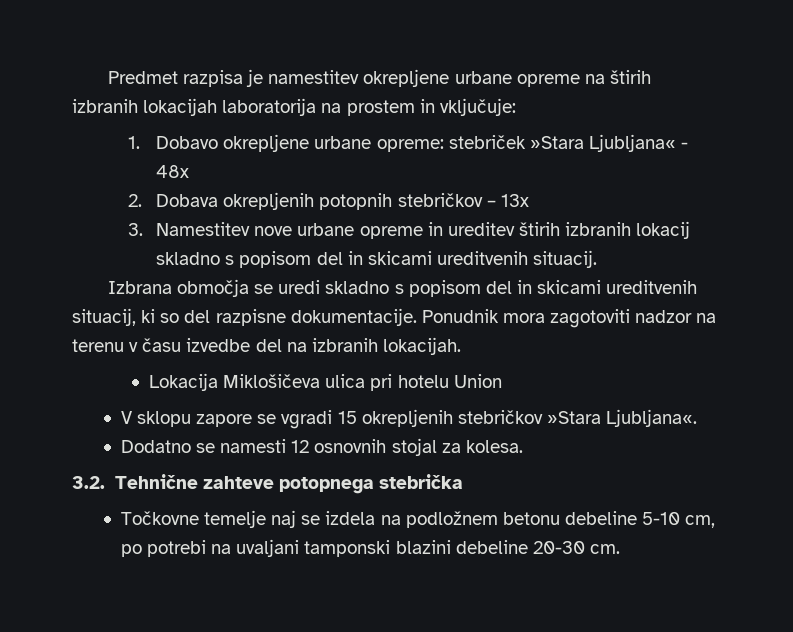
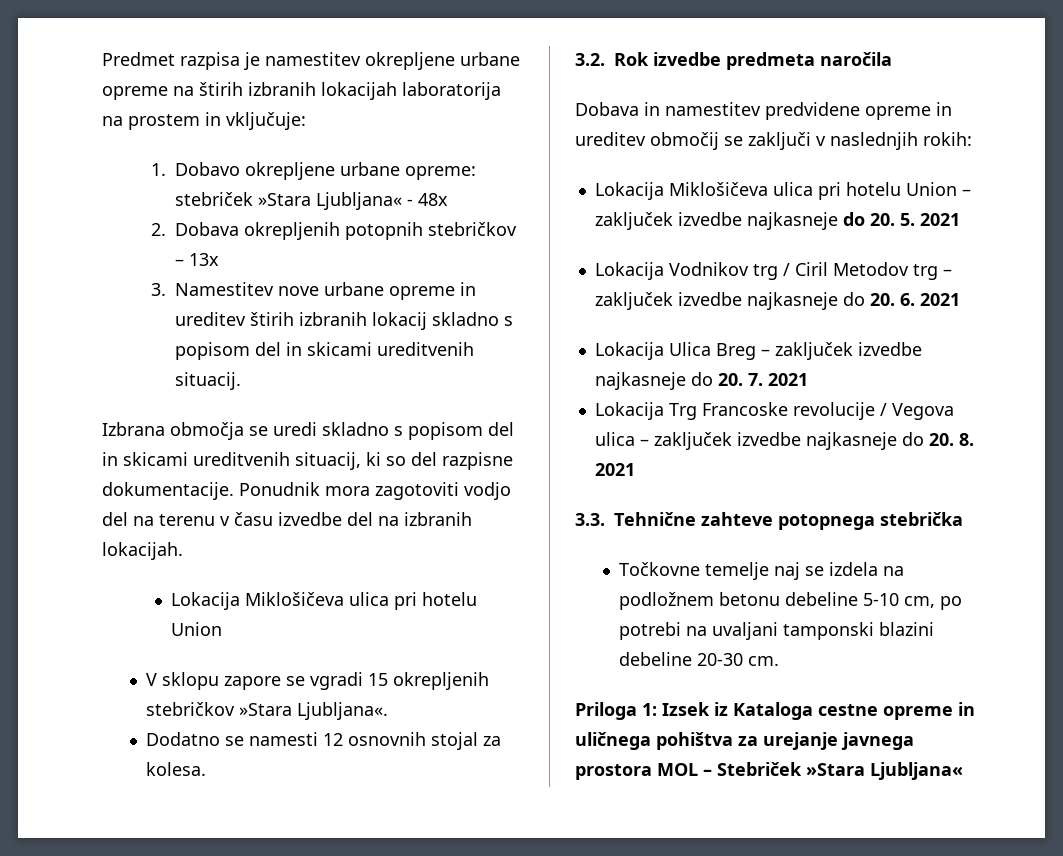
- Ponudnik mora zagotoviti nadzor na terenu v času izvedbe del na izbranih lokacijah.
+ Ponudnik mora zagotoviti vodjo del na terenu v času izvedbe del na izbranih lokacijah.
- 3.2. Tehnične zahteve potopnega stebrička
+ 3.2. Rok izvedbe predmeta naročila
+ Dobava in namestitev predvidene opreme in ureditev območij se zaključi v naslednjih rokih:
+ Lokacija Miklošičeva ulica pri hotelu Union – zaključek izvedbe najkasneje do 20. 5. 2021
+ Lokacija Vodnikov trg / Ciril Metodov trg – zaključek izvedbe najkasneje do 20. 6. 2021
+ Lokacija Ulica Breg – zaključek izvedbe najkasneje do 20. 7. 2021
+ Lokacija Trg Francoske revolucije / Vegova ulica – zaključek izvedbe najkasneje do 20. 8. 2021
+ 3.3. Tehnične zahteve potopnega stebrička
+ Priloga 1: Izsek iz Kataloga cestne opreme in uličnega pohištva za urejanje javnega prostora MOL – Stebriček »Stara Ljubljana«

